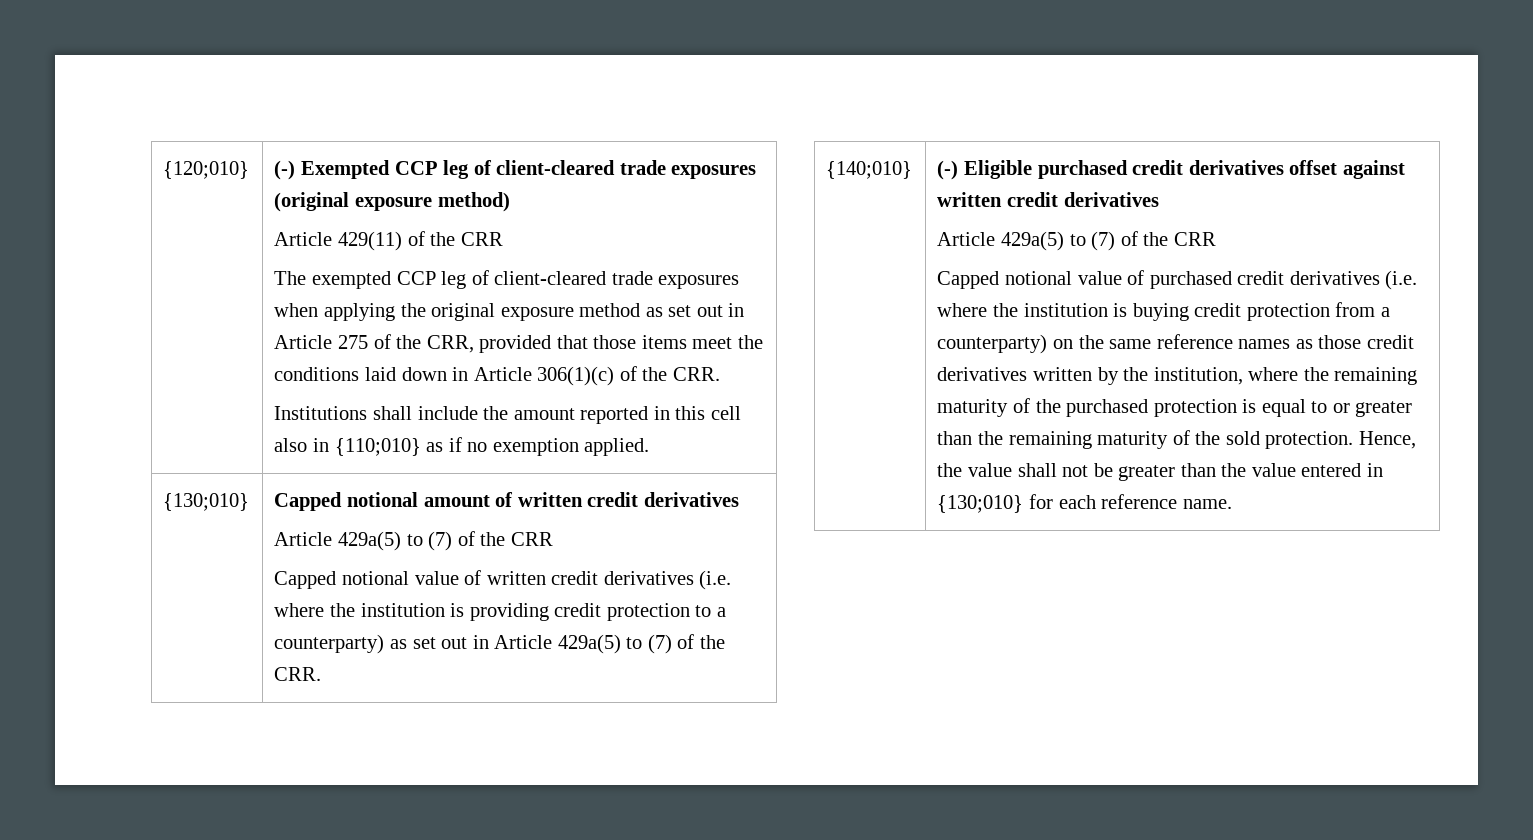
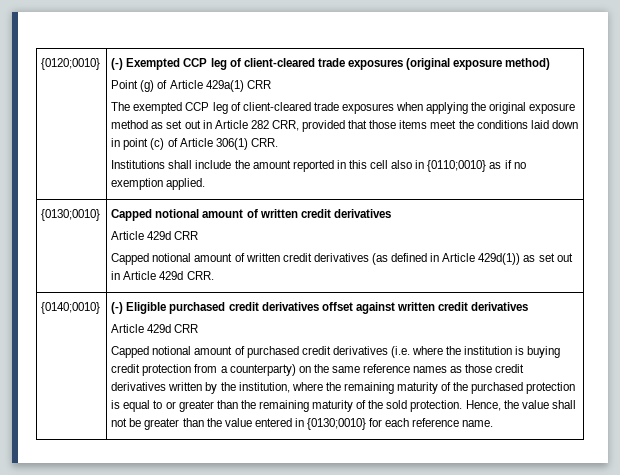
- {120;010}
+ {0120;0010}
- Article 429(11) of the CRR
+ Point (g) of Article 429a(1) CRR
- The exempted CCP leg of client-cleared trade exposures when applying the original exposure method as set out in Article 275 of the CRR, provided that those items meet the conditions laid down in Article 306(1)(c) of the CRR.
+ The exempted CCP leg of client-cleared trade exposures when applying the original exposure method as set out in Article 282 CRR, provided that those items meet the conditions laid down in point (c) of Article 306(1) CRR.
- Institutions shall include the amount reported in this cell also in {110;010} as if no exemption applied.
- {130;010} | Capped notional amount of written credit derivatives
- Article 429a(5) to (7) of the CRR
- Capped notional value of written credit derivatives (i.e. where the institution is providing credit protection to a counterparty) as set out in Article 429a(5) to (7) of the CRR.
- {140;010}
+ Institutions shall include the amount reported in this cell also in {0110;0010} as if no exemption applied.
+ {0130;0010} | Capped notional amount of written credit derivatives
+ Article 429d CRR
+ Capped notional amount of written credit derivatives (as defined in Article 429d(1)) as set out in Article 429d CRR.
+ {0140;0010}
  (-) Eligible purchased credit derivatives offset against written credit derivatives
- Article 429a(5) to (7) of the CRR
- Capped notional value of purchased credit derivatives (i.e. where the institution is buying credit protection from a counterparty) on the same reference names as those credit derivatives written by the institution, where the remaining maturity of the purchased protection is equal to or greater than the remaining maturity of the sold protection.
+ Article 429d CRR
+ Capped notional amount of purchased credit derivatives (i.e. where the institution is buying credit protection from a counterparty) on the same reference names as those credit derivatives written by the institution, where the remaining maturity of the purchased protection is equal to or greater than the remaining maturity of the sold protection.
- Hence, the value shall not be greater than the value entered in {130;010} for each reference name.
+ Hence, the value shall not be greater than the value entered in {0130;0010} for each reference name.

